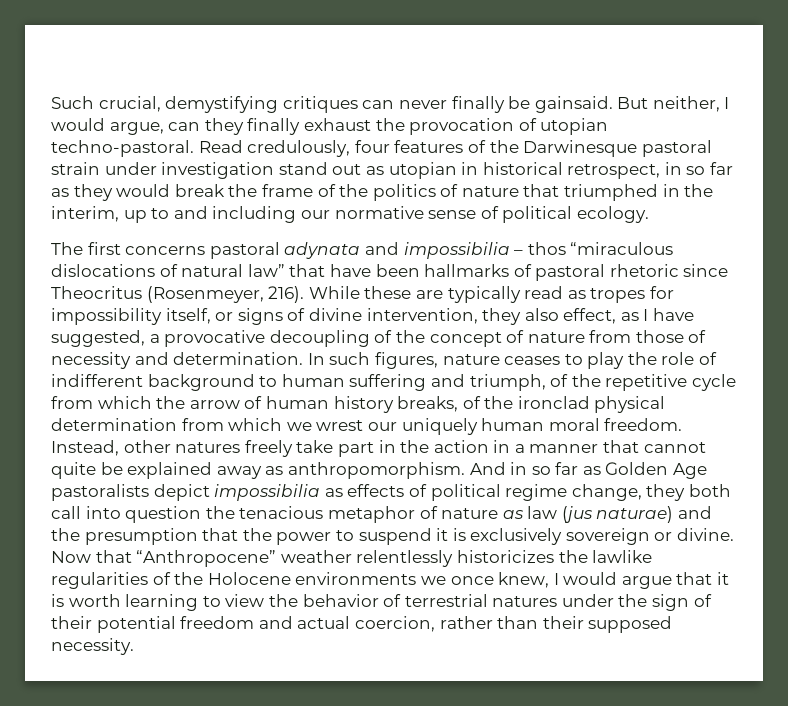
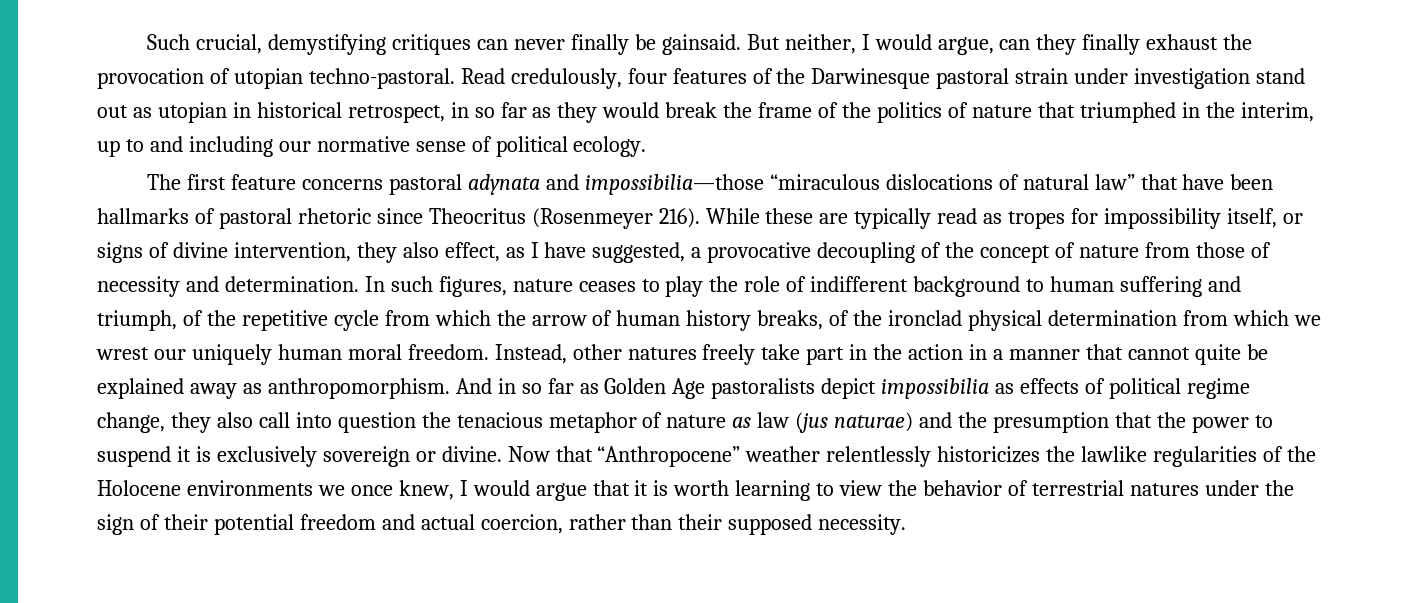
- The first concerns pastoral adynata and impossibilia – thos “miraculous dislocations of natural law” that have been hallmarks of pastoral rhetoric since Theocritus (Rosenmeyer, 216).
+ The first feature concerns pastoral adynata and impossibilia—those “miraculous dislocations of natural law” that have been hallmarks of pastoral rhetoric since Theocritus (Rosenmeyer 216).
- And in so far as Golden Age pastoralists depict impossibilia as effects of political regime change, they both call into question the tenacious metaphor of nature as law (jus naturae) and the presumption that the power to suspend it is exclusively sovereign or divine.
+ And in so far as Golden Age pastoralists depict impossibilia as effects of political regime change, they also call into question the tenacious metaphor of nature as law (jus naturae) and the presumption that the power to suspend it is exclusively sovereign or divine.

